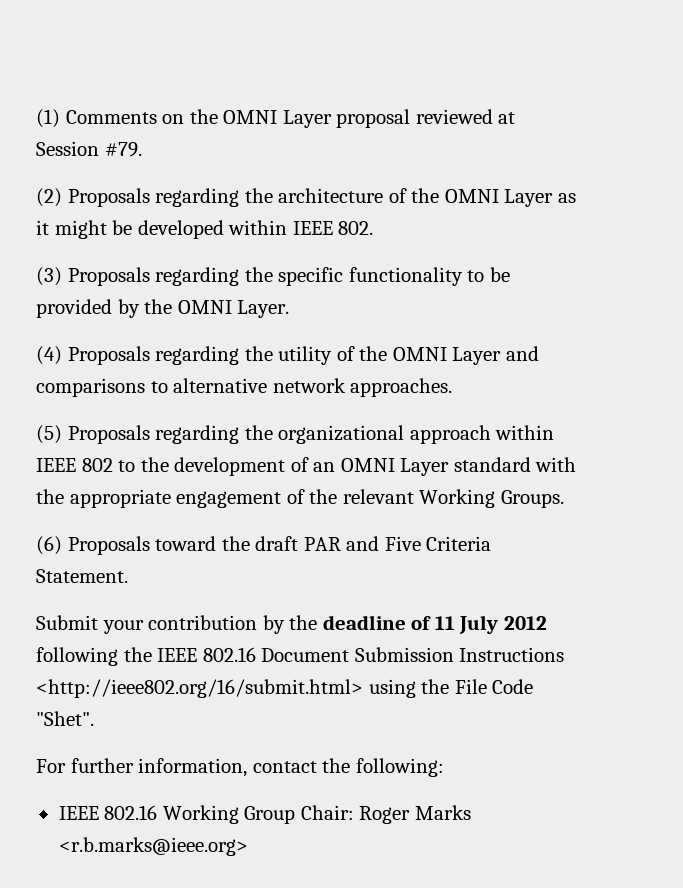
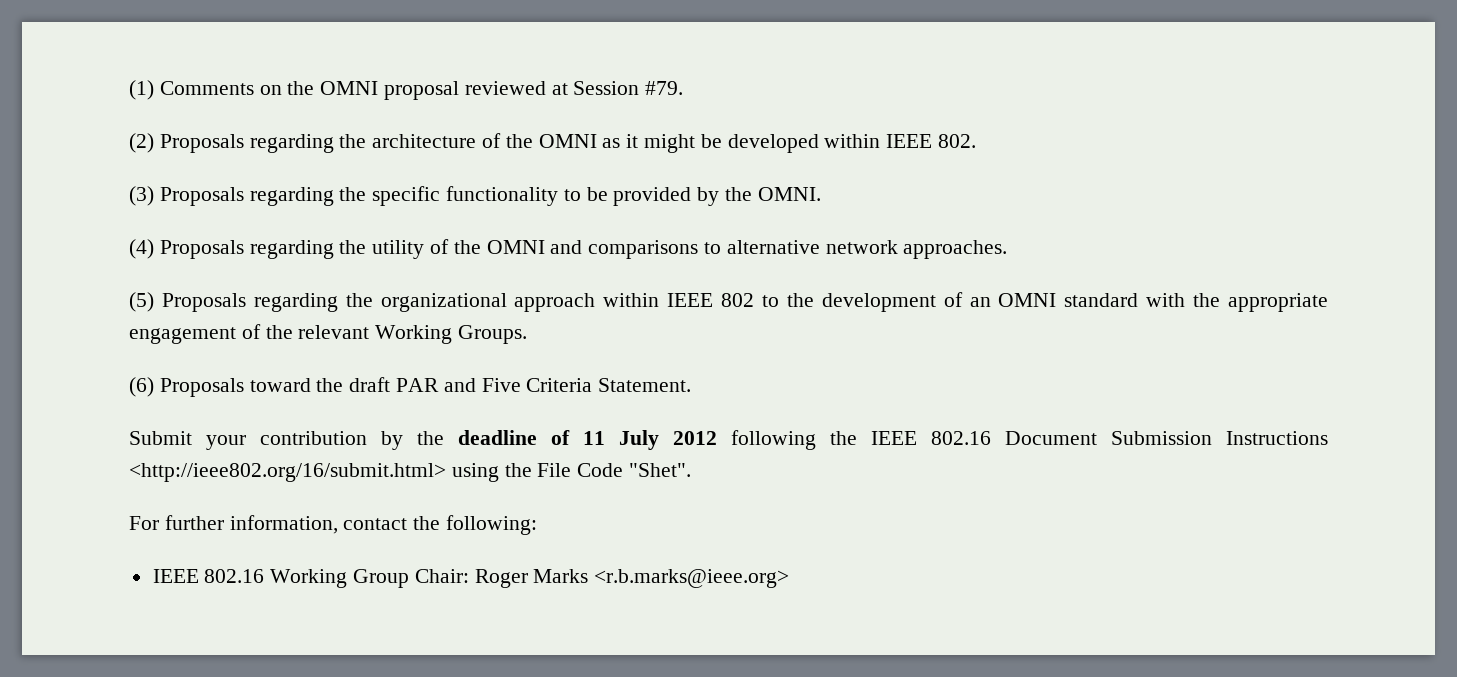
- (1) Comments on the OMNI Layer proposal reviewed at Session #79.
+ (1) Comments on the OMNI proposal reviewed at Session #79.
- (2) Proposals regarding the architecture of the OMNI Layer as it might be developed within IEEE 802.
+ (2) Proposals regarding the architecture of the OMNI as it might be developed within IEEE 802.
- (3) Proposals regarding the specific functionality to be provided by the OMNI Layer.
+ (3) Proposals regarding the specific functionality to be provided by the OMNI.
- (4) Proposals regarding the utility of the OMNI Layer and comparisons to alternative network approaches.
+ (4) Proposals regarding the utility of the OMNI and comparisons to alternative network approaches.
- (5) Proposals regarding the organizational approach within IEEE 802 to the development of an OMNI Layer standard with the appropriate engagement of the relevant Working Groups.
+ (5) Proposals regarding the organizational approach within IEEE 802 to the development of an OMNI standard with the appropriate engagement of the relevant Working Groups.

